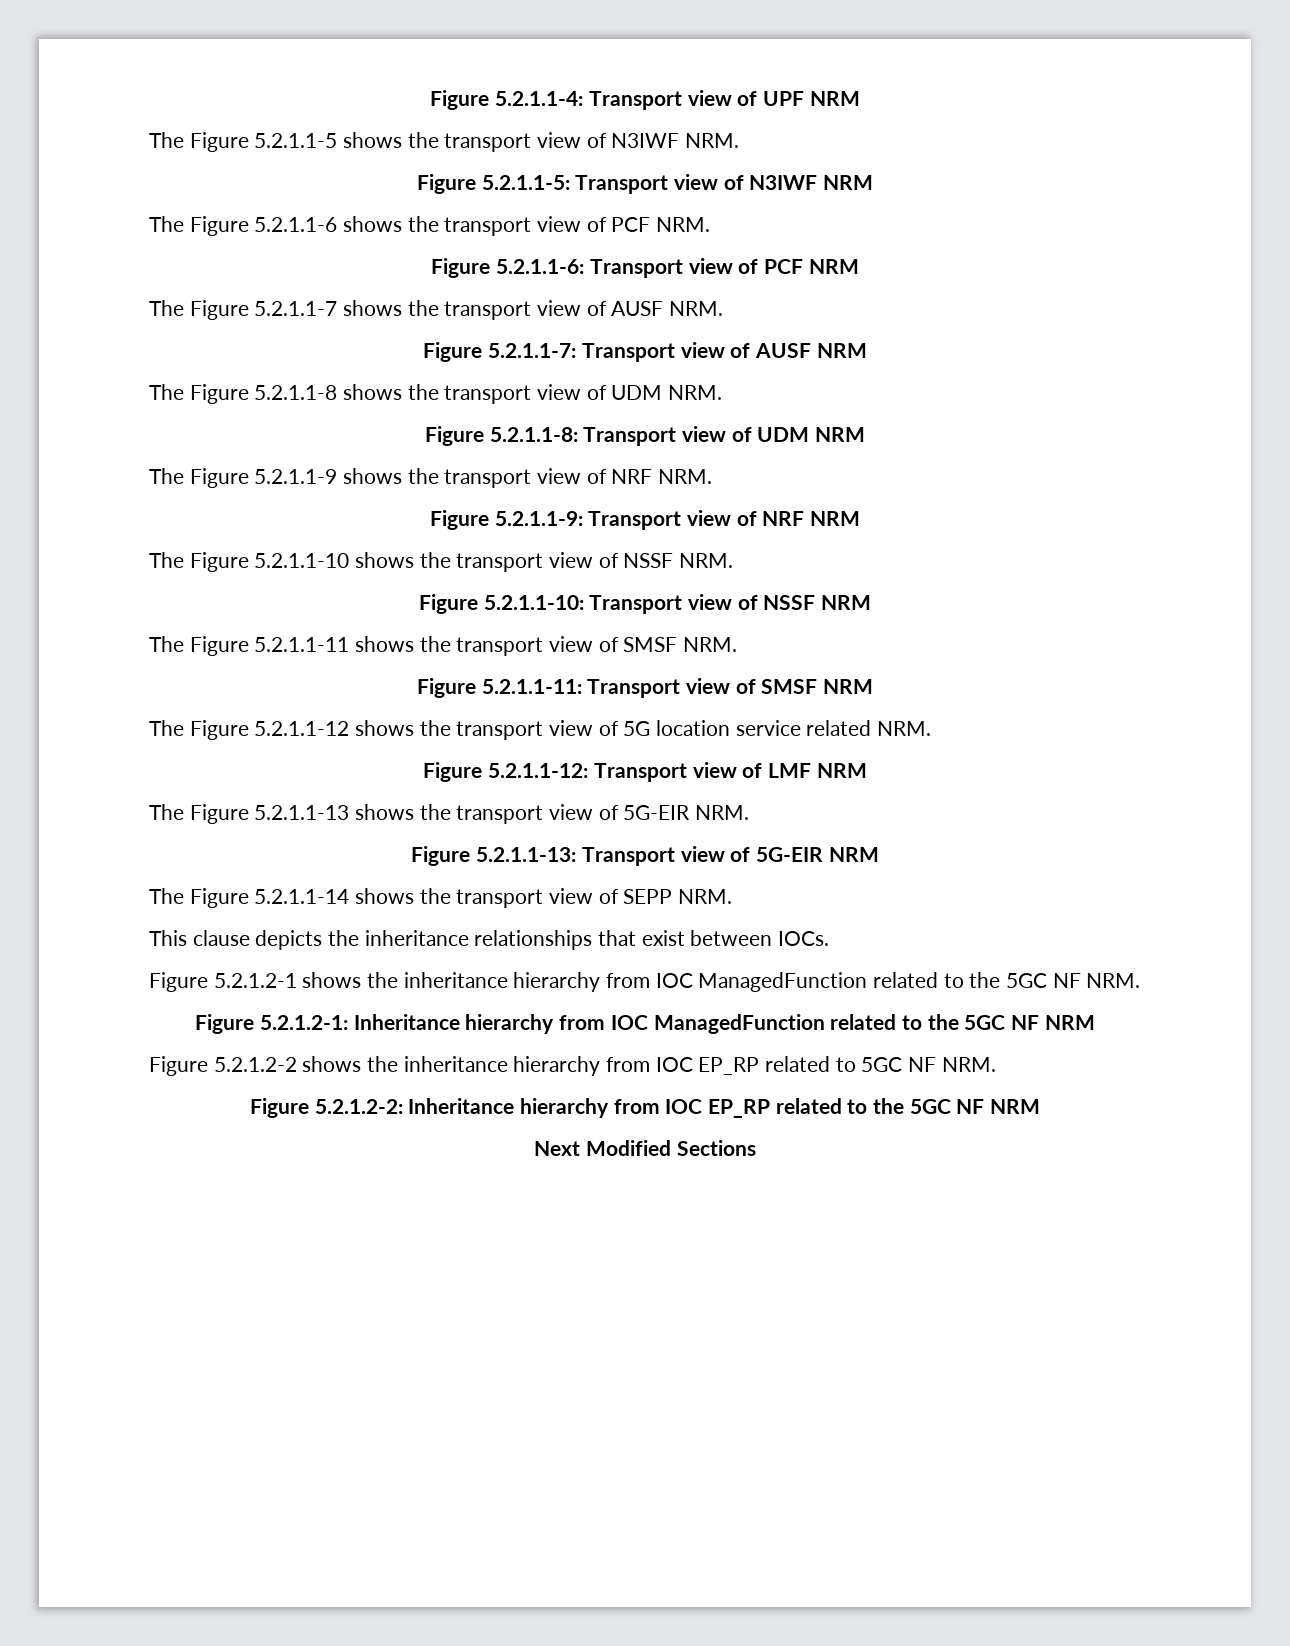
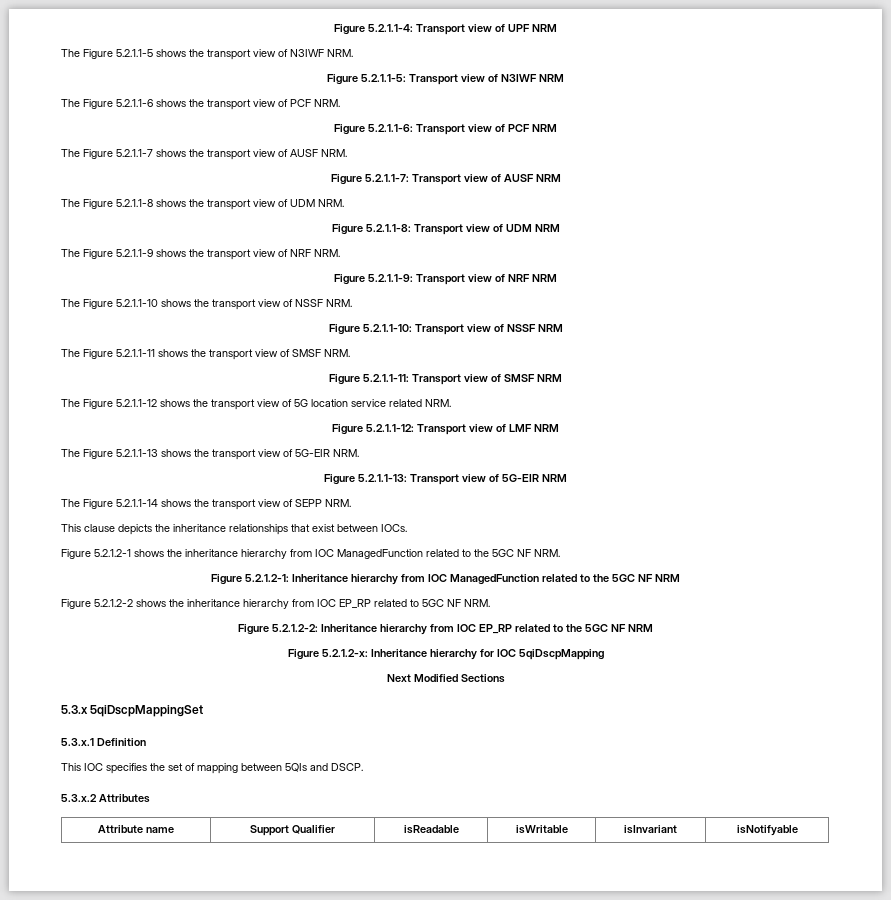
+ Figure 5.2.1.2-x: Inheritance hierarchy for IOC 5qiDscpMapping
  Next Modified Sections
+ 5.3.x 5qiDscpMappingSet
+ 5.3.x.1 Definition
+ This IOC specifies the set of mapping between 5QIs and DSCP.
+ 5.3.x.2 Attributes
+ Attribute name | Support Qualifier | isReadable | isWritable | isInvariant | isNotifyable

